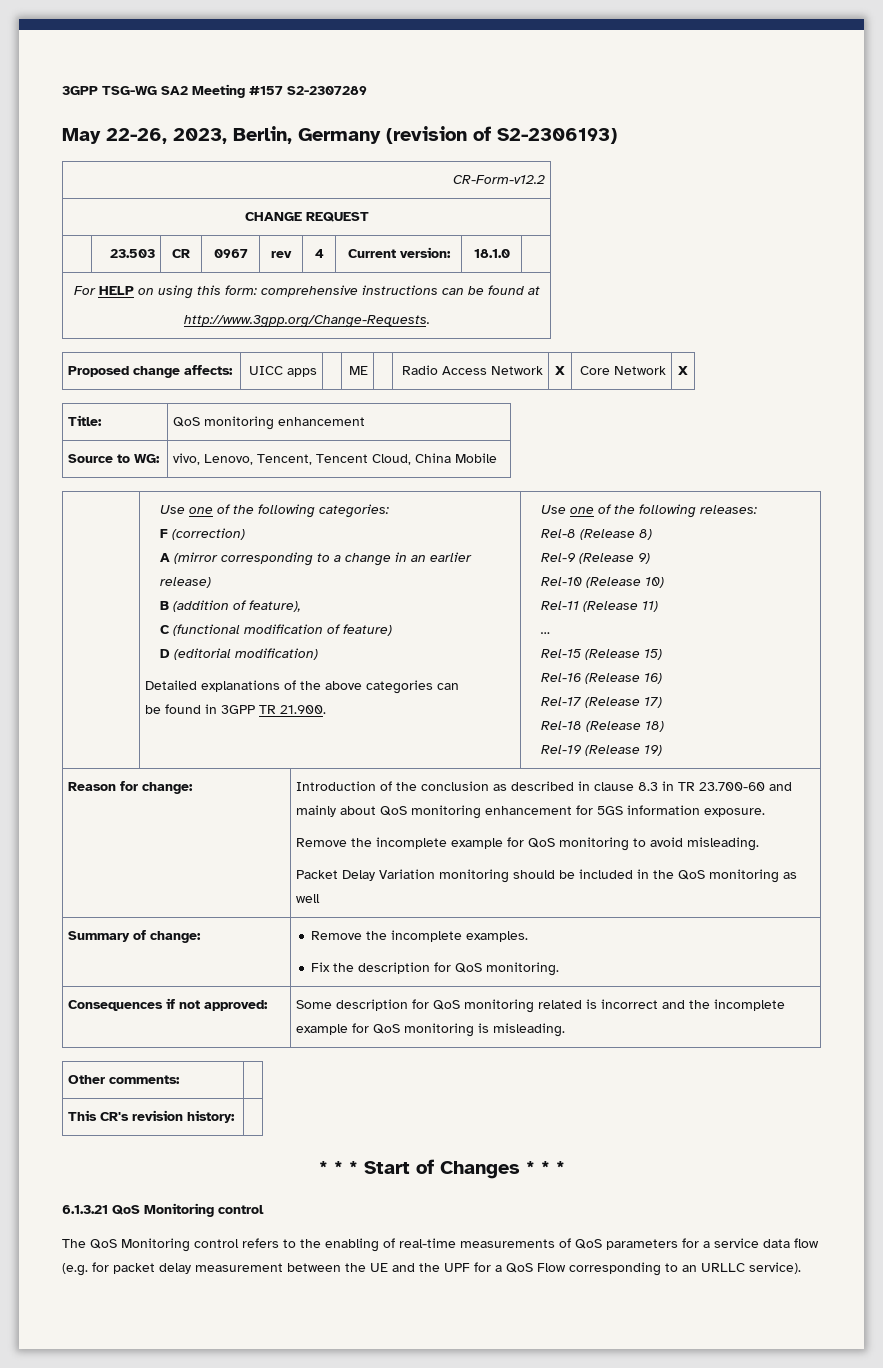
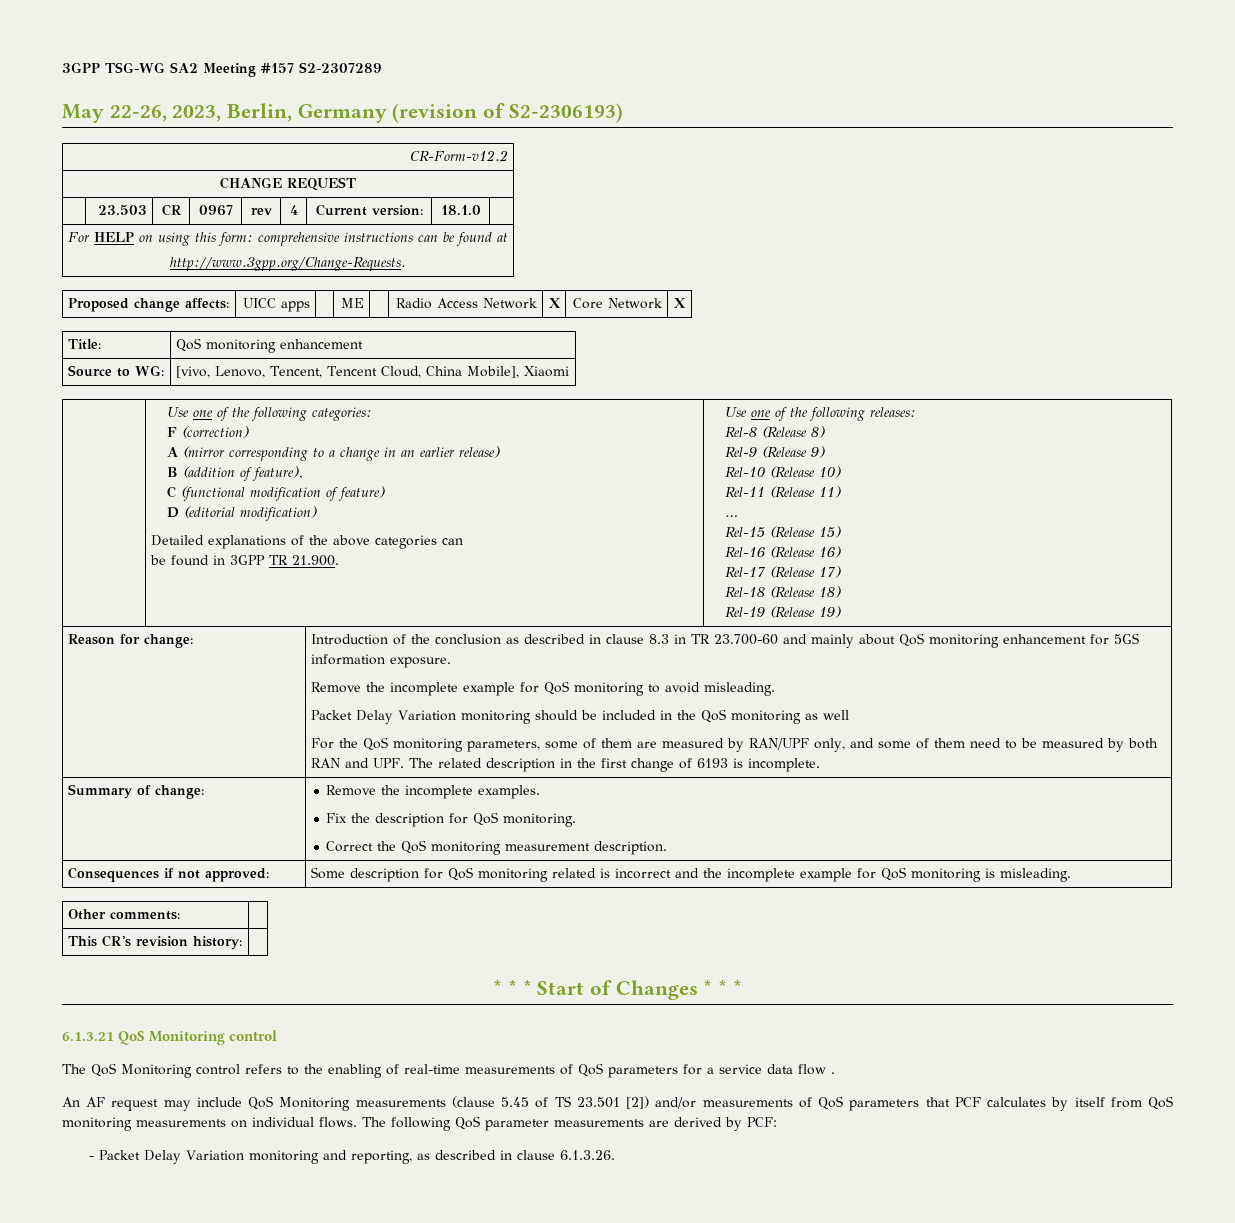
- Source to WG: | vivo, Lenovo, Tencent, Tencent Cloud, China Mobile
+ Source to WG: | [vivo, Lenovo, Tencent, Tencent Cloud, China Mobile], Xiaomi
+ For the QoS monitoring parameters, some of them are measured by RAN/UPF only, and some of them need to be measured by both RAN and UPF. The related description in the first change of 6193 is incomplete.
  Summary of change: | Remove the incomplete examples.
  Fix the description for QoS monitoring.
+ Correct the QoS monitoring measurement description.
- The QoS Monitoring control refers to the enabling of real-time measurements of QoS parameters for a service data flow (e.g. for packet delay measurement between the UE and the UPF for a QoS Flow corresponding to an URLLC service).
+ The QoS Monitoring control refers to the enabling of real-time measurements of QoS parameters for a service data flow .
+ An AF request may include QoS Monitoring measurements (clause 5.45 of TS 23.501 [2]) and/or measurements of QoS parameters that PCF calculates by itself from QoS monitoring measurements on individual flows. The following QoS parameter measurements are derived by PCF:
+ - Packet Delay Variation monitoring and reporting, as described in clause 6.1.3.26.

